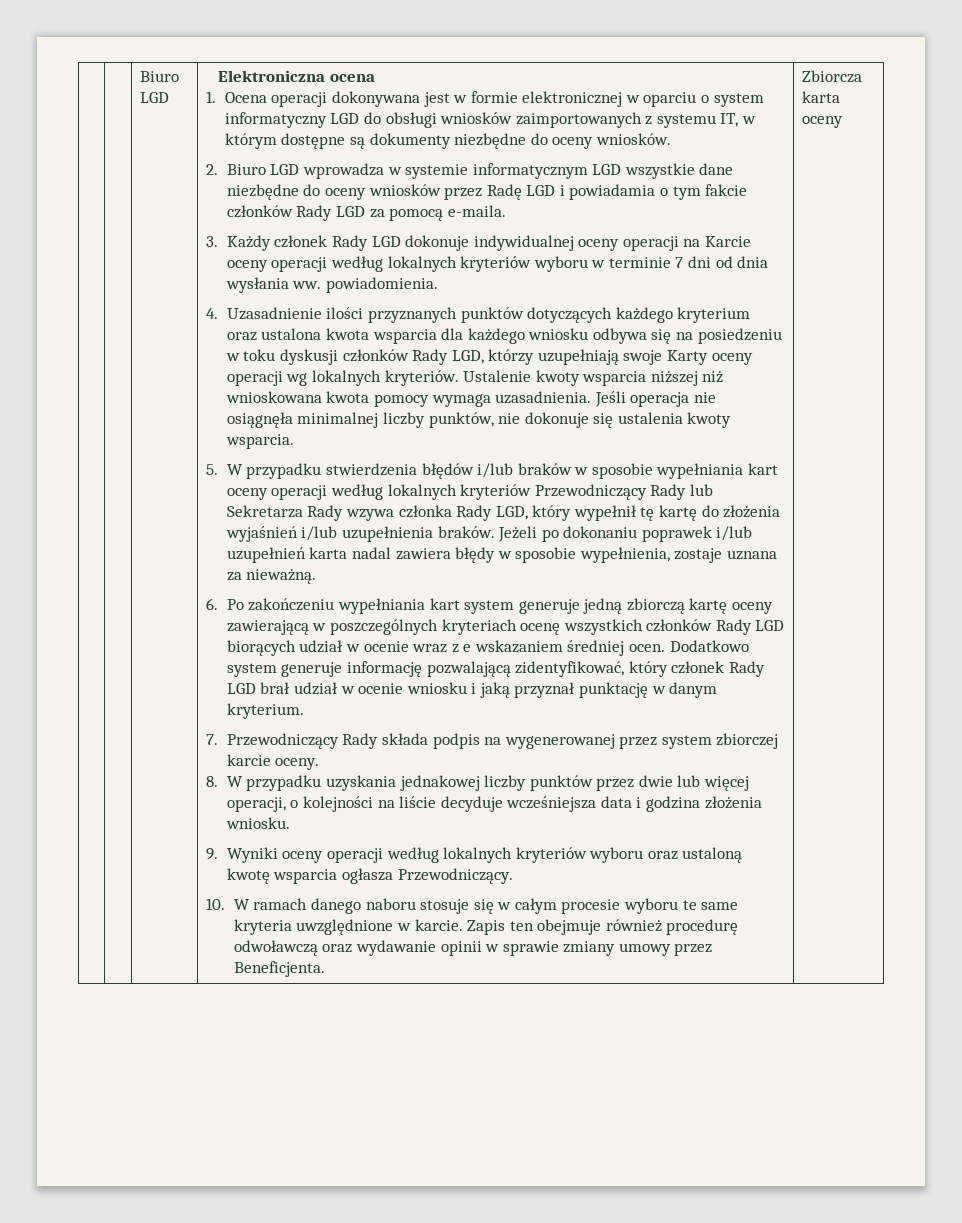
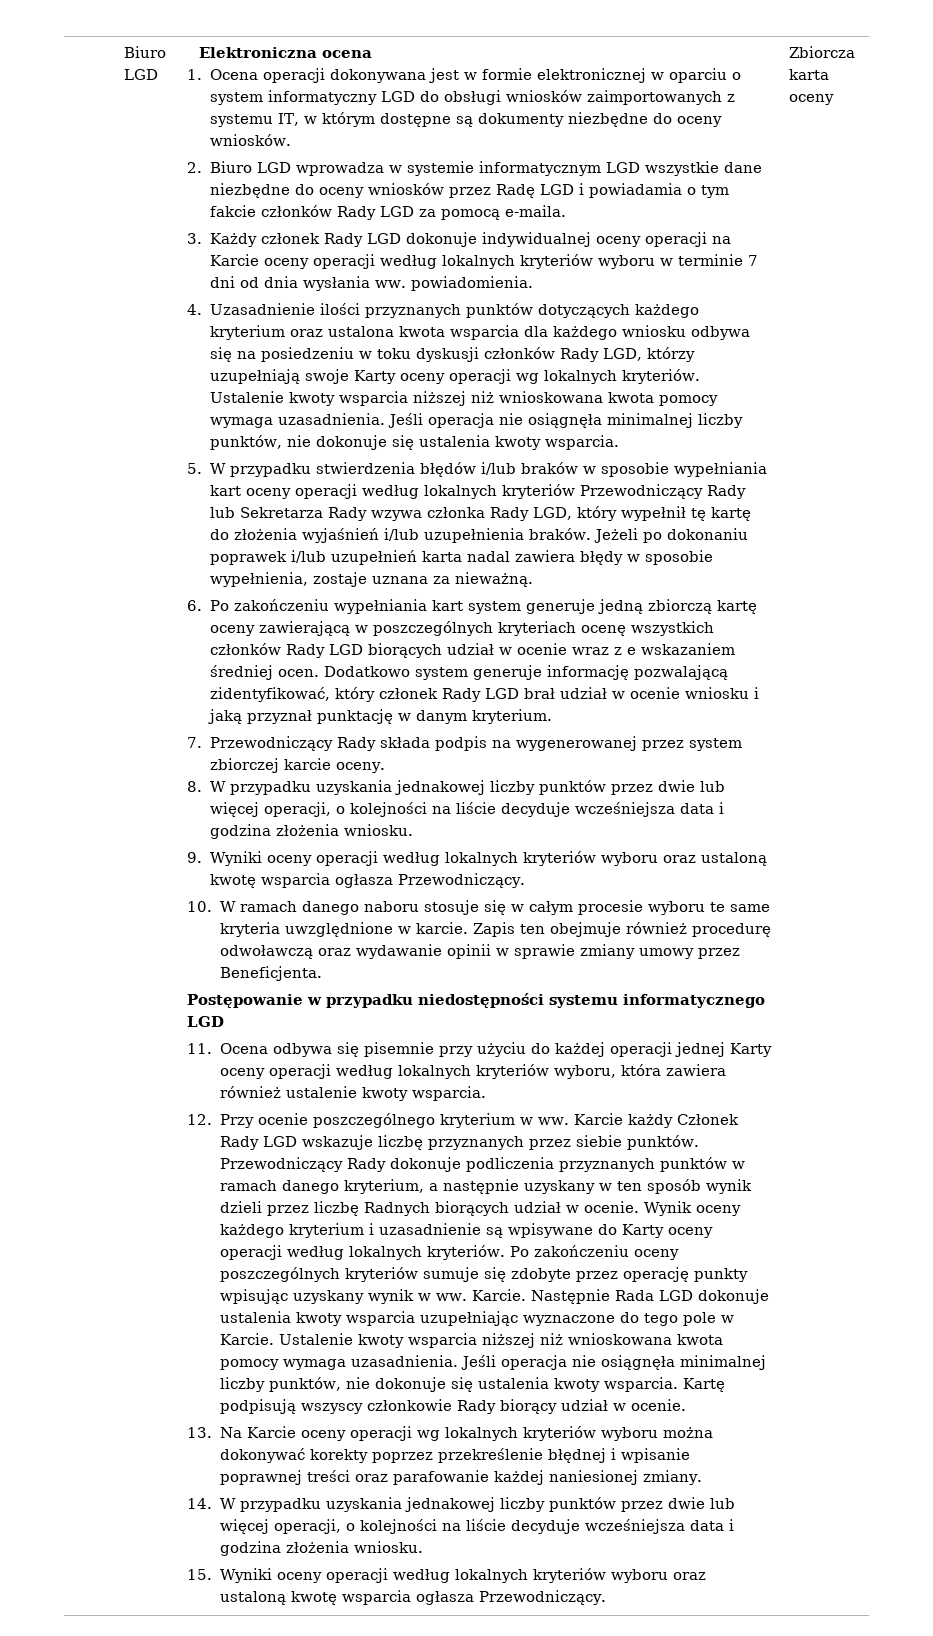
+ Postępowanie w przypadku niedostępności systemu informatycznego LGD
+ 11. Ocena odbywa się pisemnie przy użyciu do każdej operacji jednej Karty oceny operacji według lokalnych kryteriów wyboru, która zawiera również ustalenie kwoty wsparcia.
+ 12. Przy ocenie poszczególnego kryterium w ww. Karcie każdy Członek Rady LGD wskazuje liczbę przyznanych przez siebie punktów. Przewodniczący Rady dokonuje podliczenia przyznanych punktów w ramach danego kryterium, a następnie uzyskany w ten sposób wynik dzieli przez liczbę Radnych biorących udział w ocenie. Wynik oceny każdego kryterium i uzasadnienie są wpisywane do Karty oceny operacji według lokalnych kryteriów. Po zakończeniu oceny poszczególnych kryteriów sumuje się zdobyte przez operację punkty wpisując uzyskany wynik w ww. Karcie. Następnie Rada LGD dokonuje ustalenia kwoty wsparcia uzupełniając wyznaczone do tego pole w Karcie. Ustalenie kwoty wsparcia niższej niż wnioskowana kwota pomocy wymaga uzasadnienia. Jeśli operacja nie osiągnęła minimalnej liczby punktów, nie dokonuje się ustalenia kwoty wsparcia. Kartę podpisują wszyscy członkowie Rady biorący udział w ocenie.
+ 13. Na Karcie oceny operacji wg lokalnych kryteriów wyboru można dokonywać korekty poprzez przekreślenie błędnej i wpisanie poprawnej treści oraz parafowanie każdej naniesionej zmiany.
+ 14. W przypadku uzyskania jednakowej liczby punktów przez dwie lub więcej operacji, o kolejności na liście decyduje wcześniejsza data i godzina złożenia wniosku.
+ 15. Wyniki oceny operacji według lokalnych kryteriów wyboru oraz ustaloną kwotę wsparcia ogłasza Przewodniczący.

